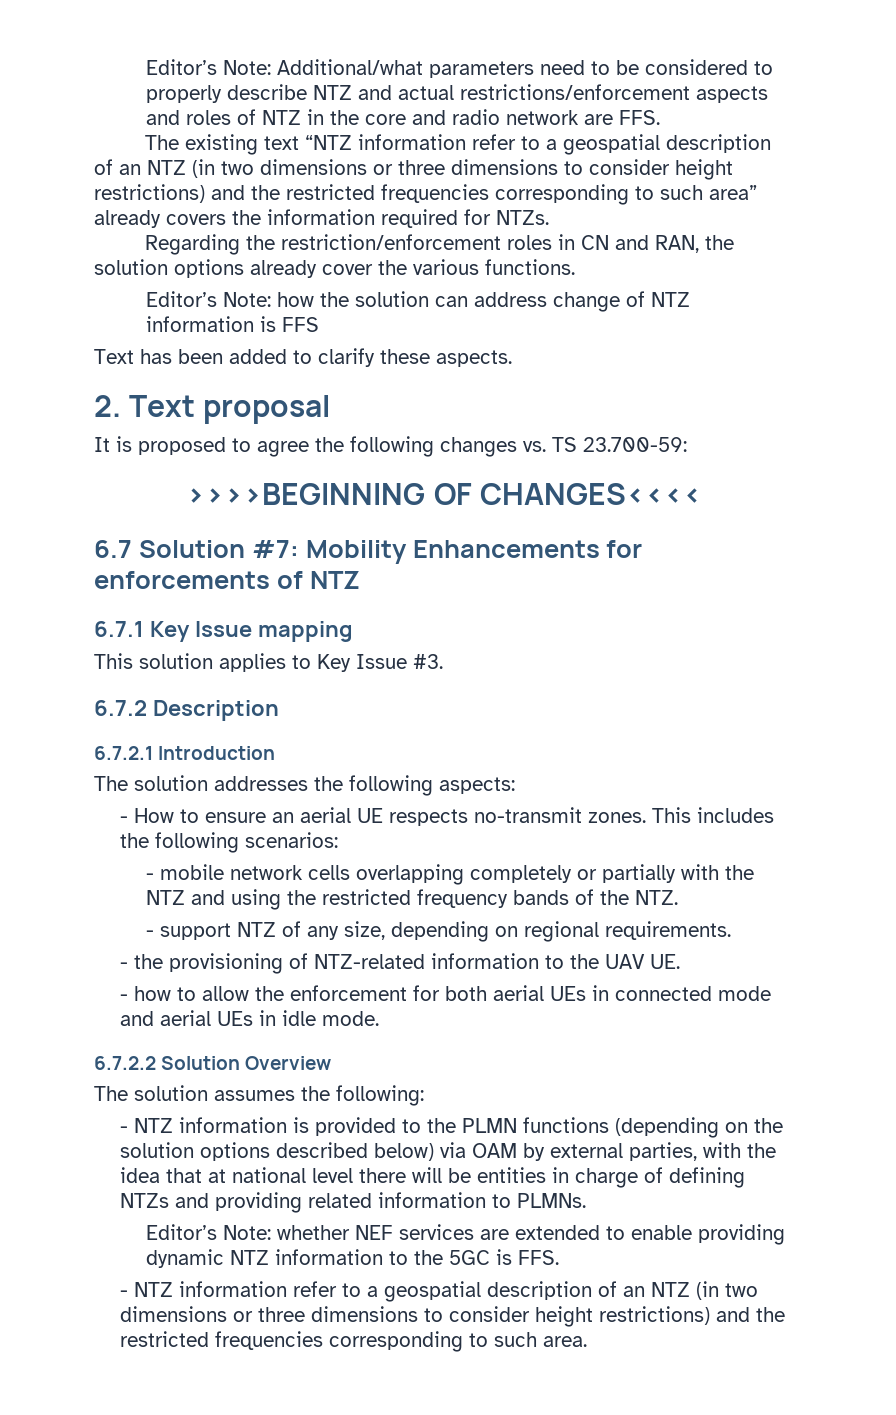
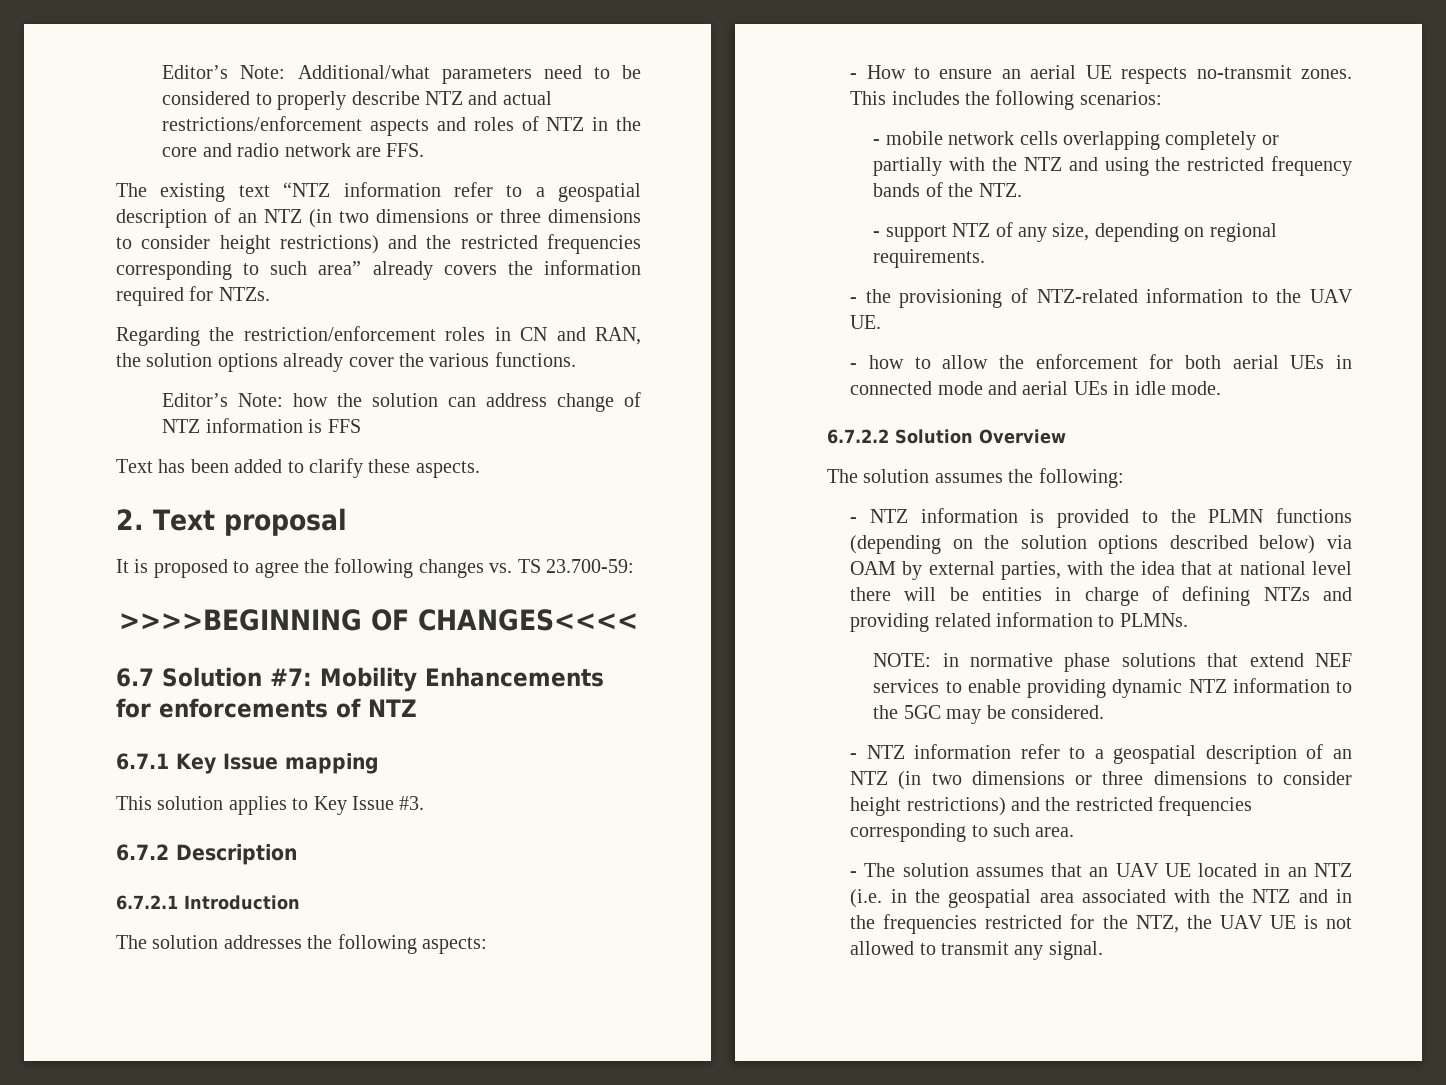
- Editor’s Note: whether NEF services are extended to enable providing dynamic NTZ information to the 5GC is FFS.
+ NOTE: in normative phase solutions that extend NEF services to enable providing dynamic NTZ information to the 5GC may be considered.
+ - The solution assumes that an UAV UE located in an NTZ (i.e. in the geospatial area associated with the NTZ and in the frequencies restricted for the NTZ, the UAV UE is not allowed to transmit any signal.

